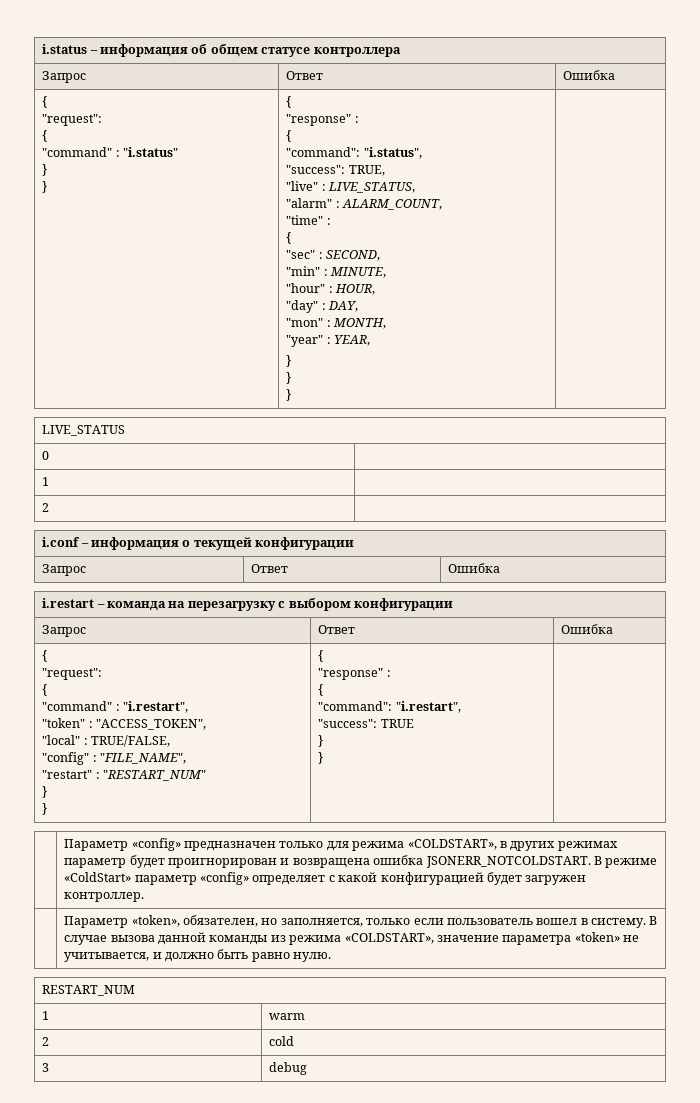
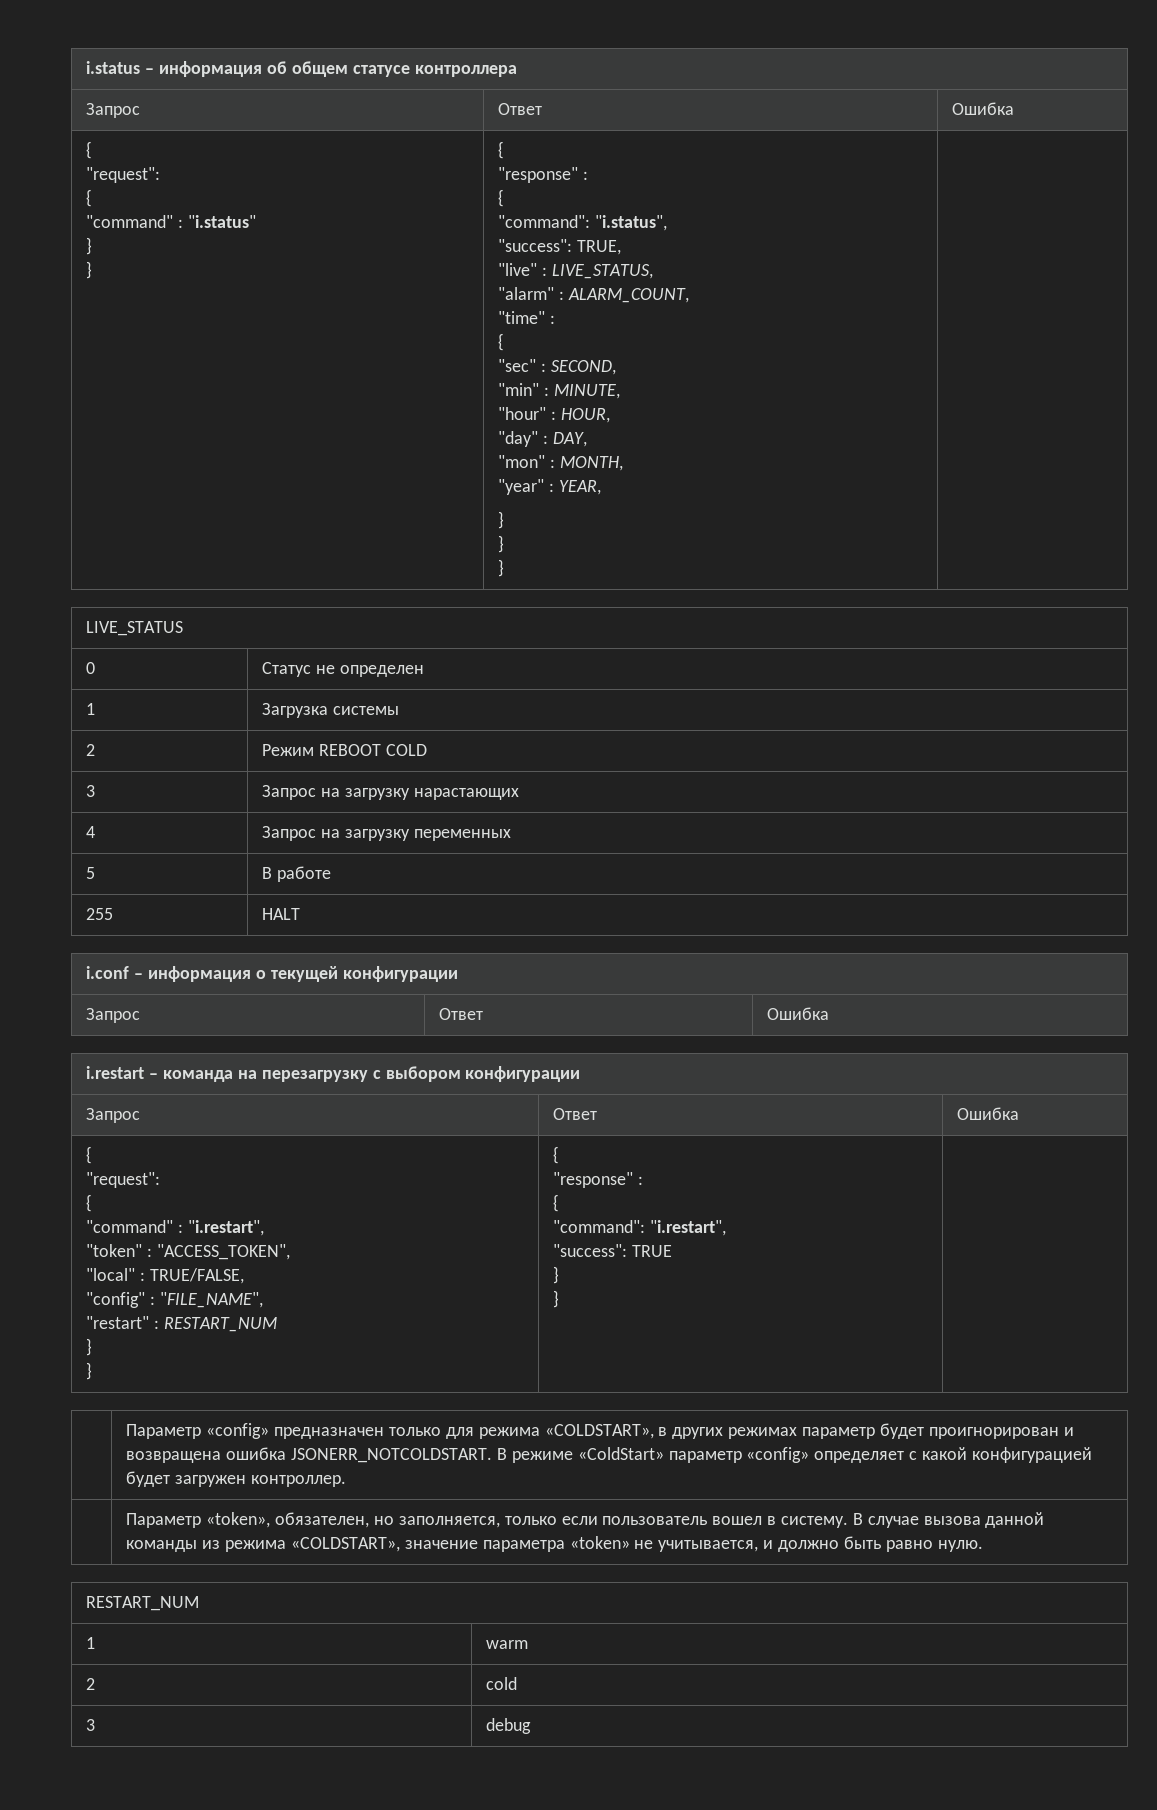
- 0 |
- 1 |
- 2 |
+ 0 | Статус не определен
+ 1 | Загрузка системы
+ 2 | Режим REBOOT COLD
+ 3 | Запрос на загрузку нарастающих
+ 4 | Запрос на загрузку переменных
+ 5 | В работе
+ 255 | HALT
  i.restart – команда на перезагрузку с выбором конфигурации
  Запрос | Ответ | Ошибка
  {
  "request":
  {
  "command" : "i.restart",
  "token" : "ACCESS_TOKEN",
  "local" : TRUE/FALSE,
  "config" : "FILE_NAME",
- "restart" : "RESTART_NUM"
+ "restart" : RESTART_NUM

